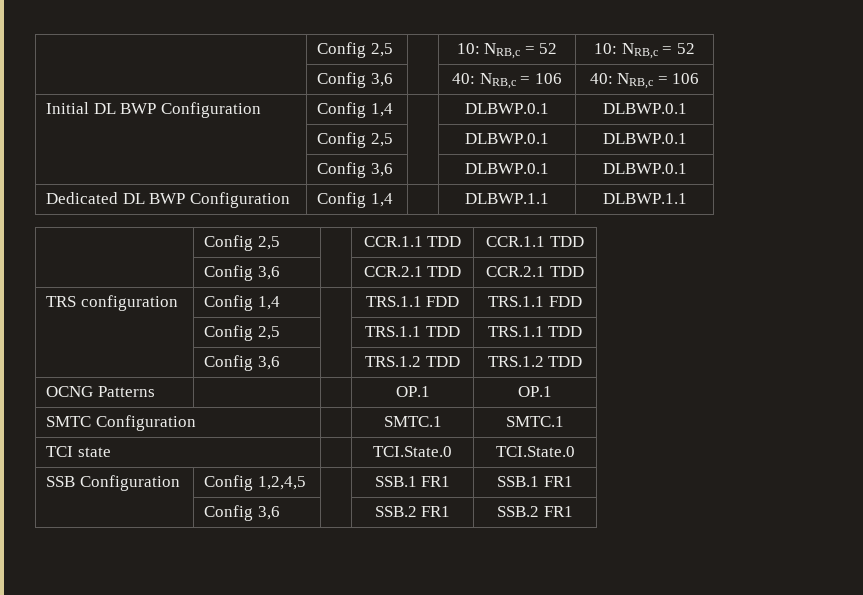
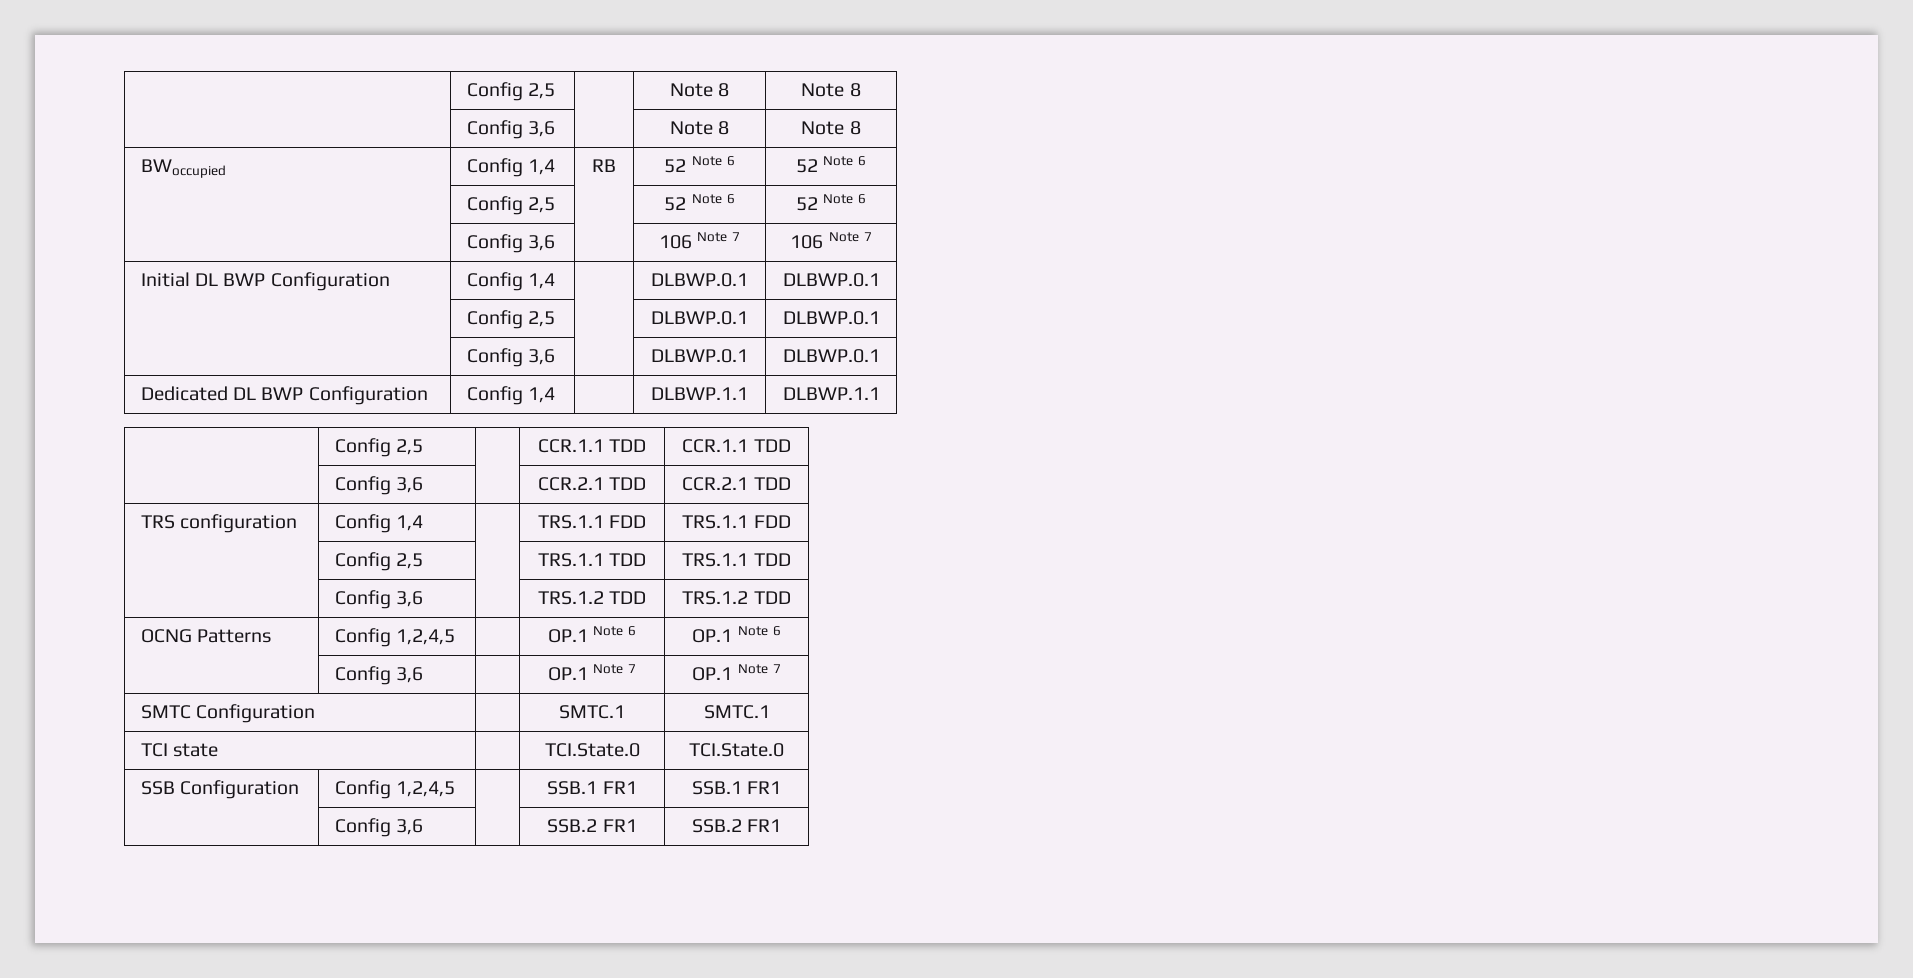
- | Config 2,5 | | 10: NRB,c = 52 | 10: NRB,c = 52
- | Config 3,6 | | 40: NRB,c = 106 | 40: NRB,c = 106
+ | Config 2,5 | | Note 8 | Note 8
+ | Config 3,6 | | Note 8 | Note 8
+ BWoccupied | Config 1,4 | RB | 52 Note 6 | 52 Note 6
+ | Config 2,5 | | 52 Note 6 | 52 Note 6
+ | Config 3,6 | | 106 Note 7 | 106 Note 7
- OCNG Patterns | | | OP.1 | OP.1
+ OCNG Patterns | Config 1,2,4,5 | | OP.1 Note 6 | OP.1 Note 6
+ | Config 3,6 | | OP.1 Note 7 | OP.1 Note 7

